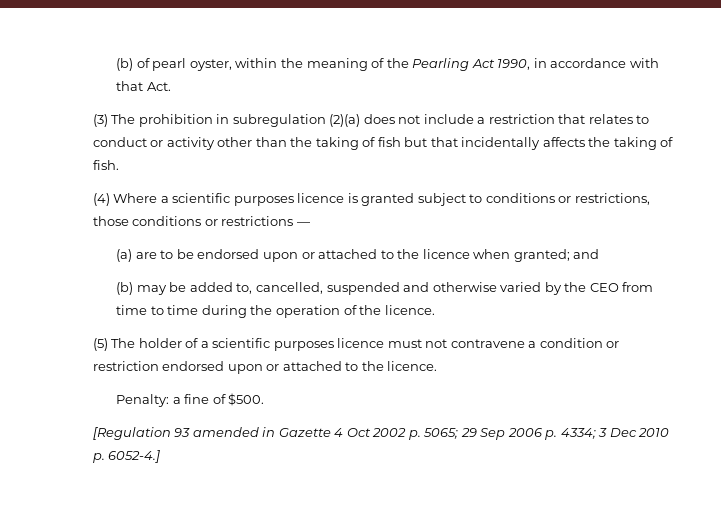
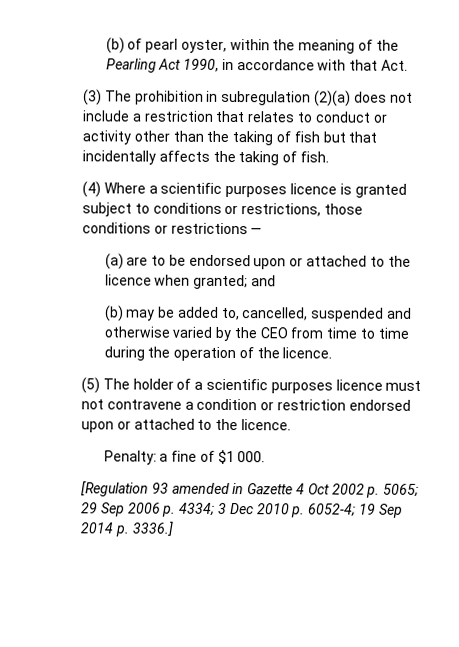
- Penalty: a fine of $500.
+ Penalty: a fine of $1 000.
- [Regulation 93 amended in Gazette 4 Oct 2002 p. 5065; 29 Sep 2006 p. 4334; 3 Dec 2010 p. 6052-4.]
+ [Regulation 93 amended in Gazette 4 Oct 2002 p. 5065; 29 Sep 2006 p. 4334; 3 Dec 2010 p. 6052-4; 19 Sep 2014 p. 3336.]

